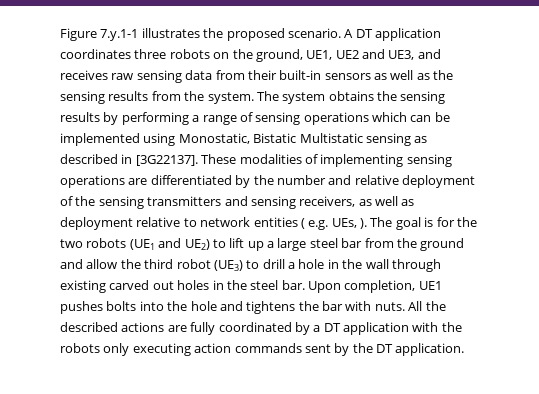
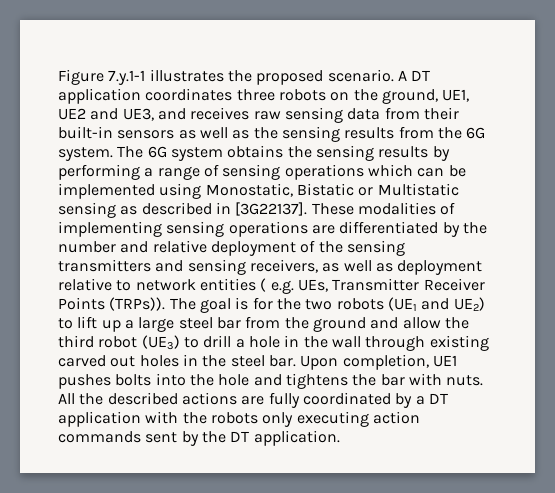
- A DT application coordinates three robots on the ground, UE1, UE2 and UE3, and receives raw sensing data from their built-in sensors as well as the sensing results from the system.
+ A DT application coordinates three robots on the ground, UE1, UE2 and UE3, and receives raw sensing data from their built-in sensors as well as the sensing results from the 6G system.
- The system obtains the sensing results by performing a range of sensing operations which can be implemented using Monostatic, Bistatic Multistatic sensing as described in [3G22137].
+ The 6G system obtains the sensing results by performing a range of sensing operations which can be implemented using Monostatic, Bistatic or Multistatic sensing as described in [3G22137].
- These modalities of implementing sensing operations are differentiated by the number and relative deployment of the sensing transmitters and sensing receivers, as well as deployment relative to network entities ( e.g. UEs, ).
+ These modalities of implementing sensing operations are differentiated by the number and relative deployment of the sensing transmitters and sensing receivers, as well as deployment relative to network entities ( e.g. UEs, Transmitter Receiver Points (TRPs)).

